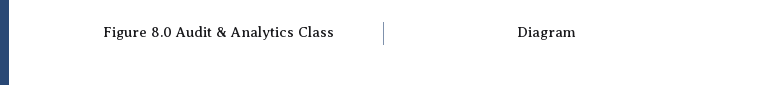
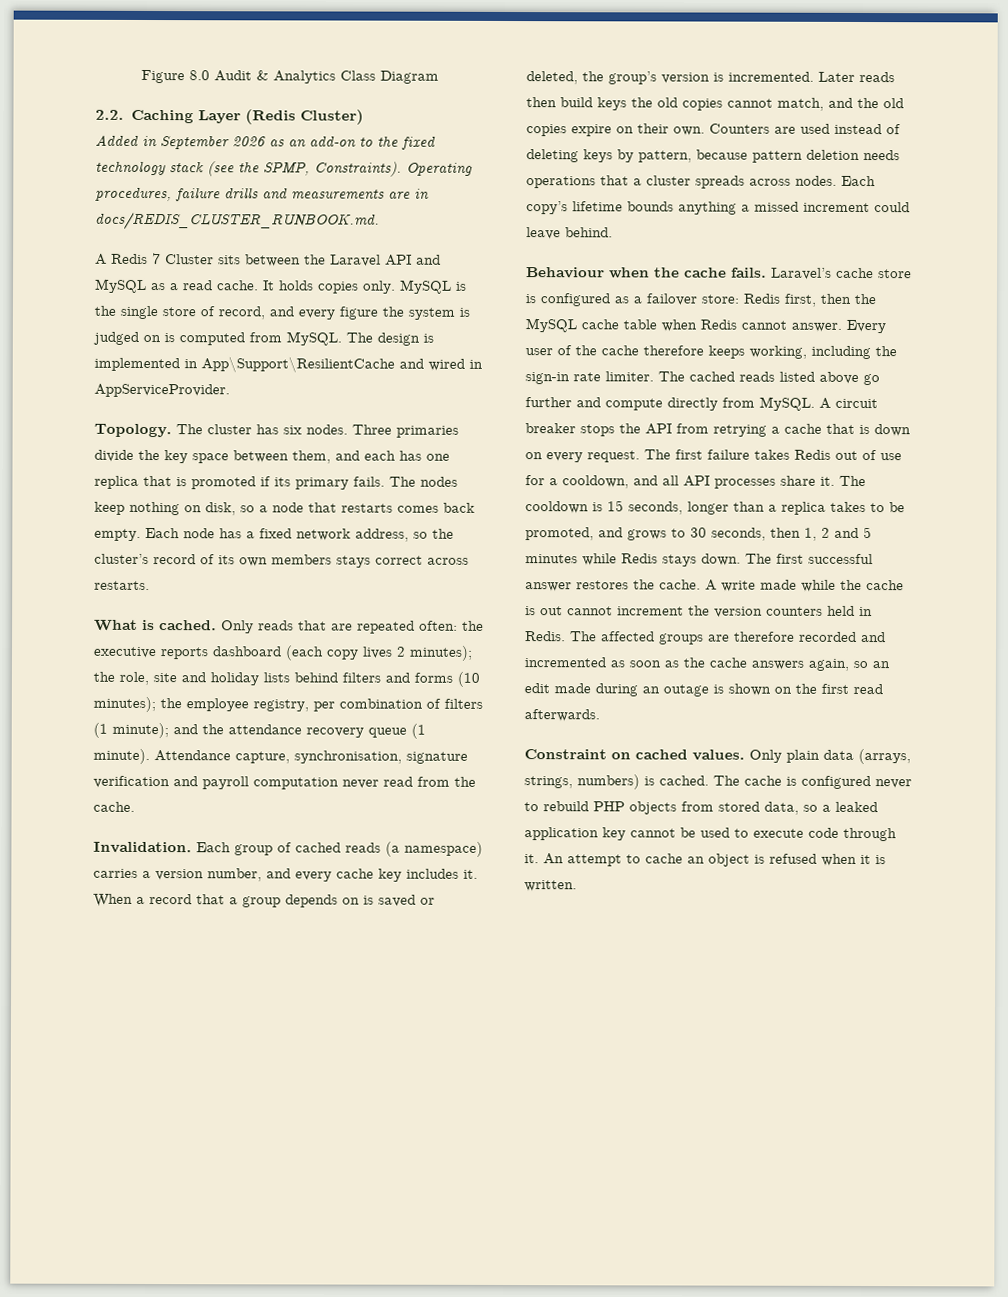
+ 2.2. Caching Layer (Redis Cluster)
+ Added in September 2026 as an add-on to the fixed technology stack (see the SPMP, Constraints). Operating procedures, failure drills and measurements are in docs/REDIS_CLUSTER_RUNBOOK.md.
+ A Redis 7 Cluster sits between the Laravel API and MySQL as a read cache. It holds copies only. MySQL is the single store of record, and every figure the system is judged on is computed from MySQL. The design is implemented in App\Support\ResilientCache and wired in AppServiceProvider.
+ Topology. The cluster has six nodes. Three primaries divide the key space between them, and each has one replica that is promoted if its primary fails. The nodes keep nothing on disk, so a node that restarts comes back empty. Each node has a fixed network address, so the cluster’s record of its own members stays correct across restarts.
+ What is cached. Only reads that are repeated often: the executive reports dashboard (each copy lives 2 minutes); the role, site and holiday lists behind filters and forms (10 minutes); the employee registry, per combination of filters (1 minute); and the attendance recovery queue (1 minute). Attendance capture, synchronisation, signature verification and payroll computation never read from the cache.
+ Invalidation. Each group of cached reads (a namespace) carries a version number, and every cache key includes it. When a record that a group depends on is saved or deleted, the group’s version is incremented. Later reads then build keys the old copies cannot match, and the old copies expire on their own. Counters are used instead of deleting keys by pattern, because pattern deletion needs operations that a cluster spreads across nodes. Each copy’s lifetime bounds anything a missed increment could leave behind.
+ Behaviour when the cache fails. Laravel’s cache store is configured as a failover store: Redis first, then the MySQL cache table when Redis cannot answer. Every user of the cache therefore keeps working, including the sign-in rate limiter. The cached reads listed above go further and compute directly from MySQL. A circuit breaker stops the API from retrying a cache that is down on every request. The first failure takes Redis out of use for a cooldown, and all API processes share it. The cooldown is 15 seconds, longer than a replica takes to be promoted, and grows to 30 seconds, then 1, 2 and 5 minutes while Redis stays down. The first successful answer restores the cache. A write made while the cache is out cannot increment the version counters held in Redis. The affected groups are therefore recorded and incremented as soon as the cache answers again, so an edit made during an outage is shown on the first read afterwards.
+ Constraint on cached values. Only plain data (arrays, strings, numbers) is cached. The cache is configured never to rebuild PHP objects from stored data, so a leaked application key cannot be used to execute code through it. An attempt to cache an object is refused when it is written.

